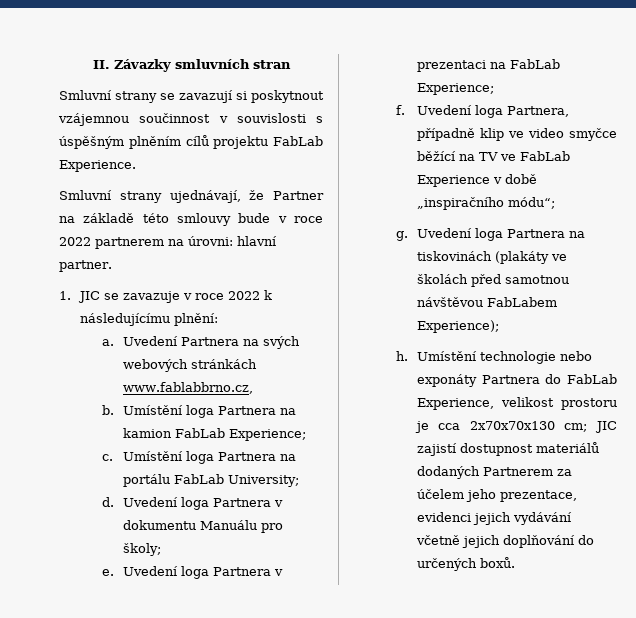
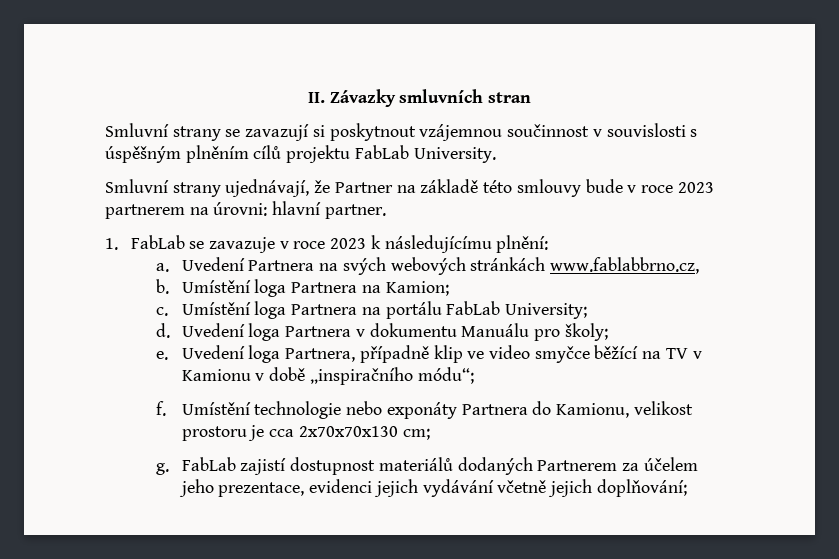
- Smluvní strany se zavazují si poskytnout vzájemnou součinnost v souvislosti s úspěšným plněním cílů projektu FabLab Experience.
+ Smluvní strany se zavazují si poskytnout vzájemnou součinnost v souvislosti s úspěšným plněním cílů projektu FabLab University.
- Smluvní strany ujednávají, že Partner na základě této smlouvy bude v roce 2022 partnerem na úrovni: hlavní partner.
+ Smluvní strany ujednávají, že Partner na základě této smlouvy bude v roce 2023 partnerem na úrovni: hlavní partner.
- 1. JIC se zavazuje v roce 2022 k následujícímu plnění:
+ 1. FabLab se zavazuje v roce 2023 k následujícímu plnění:
- Umístění loga Partnera na kamion FabLab Experience;
+ Umístění loga Partnera na Kamion;
- Uvedení loga Partnera v prezentaci na FabLab Experience;
- f. Uvedení loga Partnera, případně klip ve video smyčce běžící na TV ve FabLab Experience v době „inspiračního módu“;
+ Uvedení loga Partnera, případně klip ve video smyčce běžící na TV v Kamionu v době „inspiračního módu“;
- g. Uvedení loga Partnera na tiskovinách (plakáty ve školách před samotnou návštěvou FabLabem Experience);
- h.
+ f.
- Umístění technologie nebo exponáty Partnera do FabLab Experience, velikost prostoru je cca 2x70x70x130 cm; JIC zajistí dostupnost materiálů dodaných Partnerem za účelem jeho prezentace, evidenci jejich vydávání včetně jejich doplňování do určených boxů.
+ Umístění technologie nebo exponáty Partnera do Kamionu, velikost prostoru je cca 2x70x70x130 cm;
+ g. FabLab zajistí dostupnost materiálů dodaných Partnerem za účelem jeho prezentace, evidenci jejich vydávání včetně jejich doplňování;

